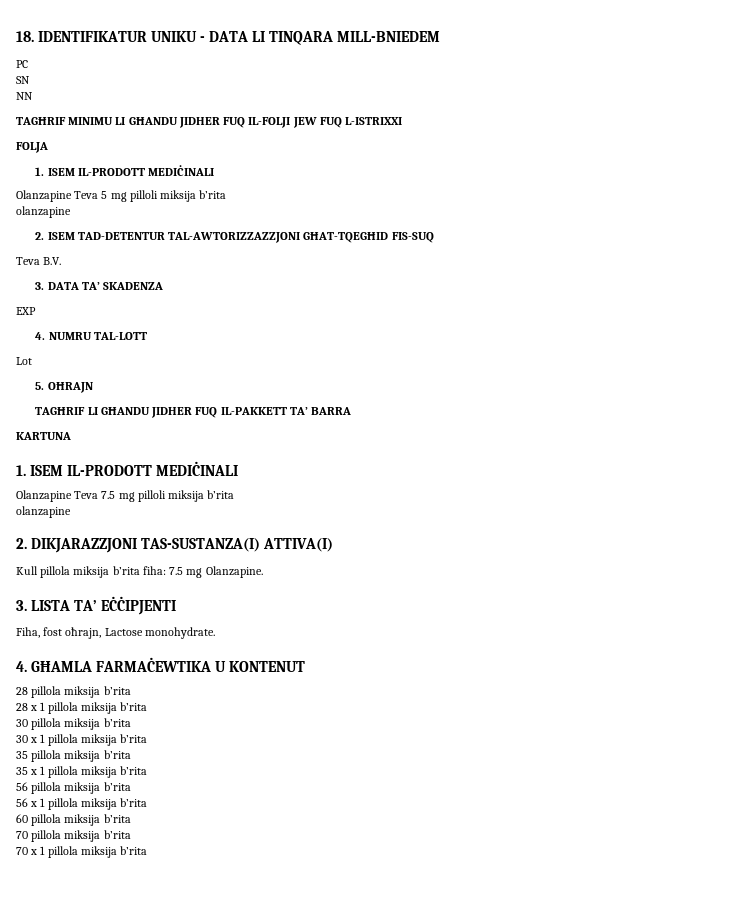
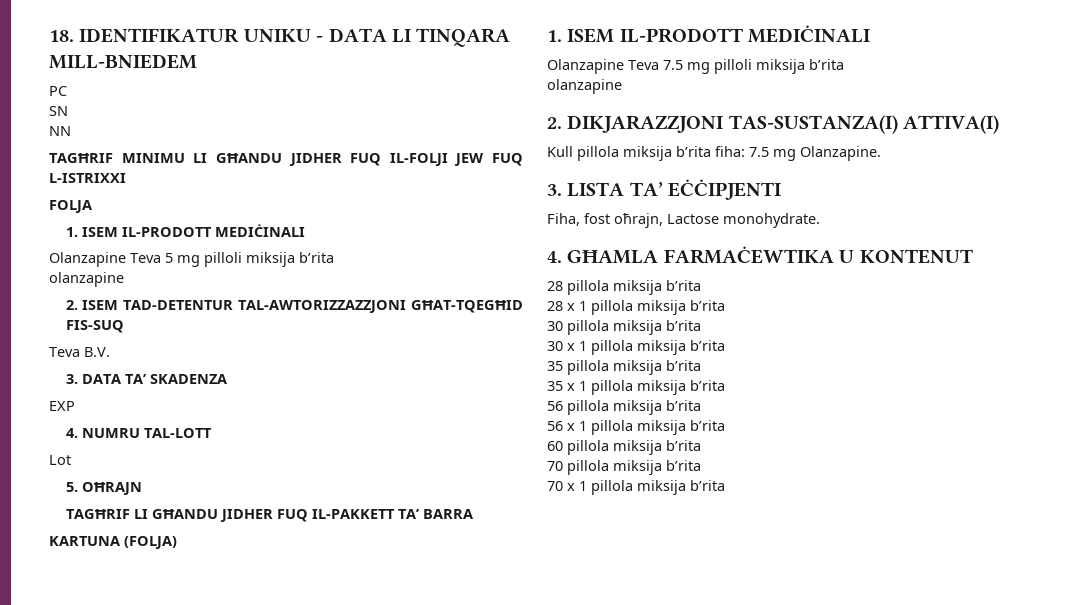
- KARTUNA
+ KARTUNA (FOLJA)

